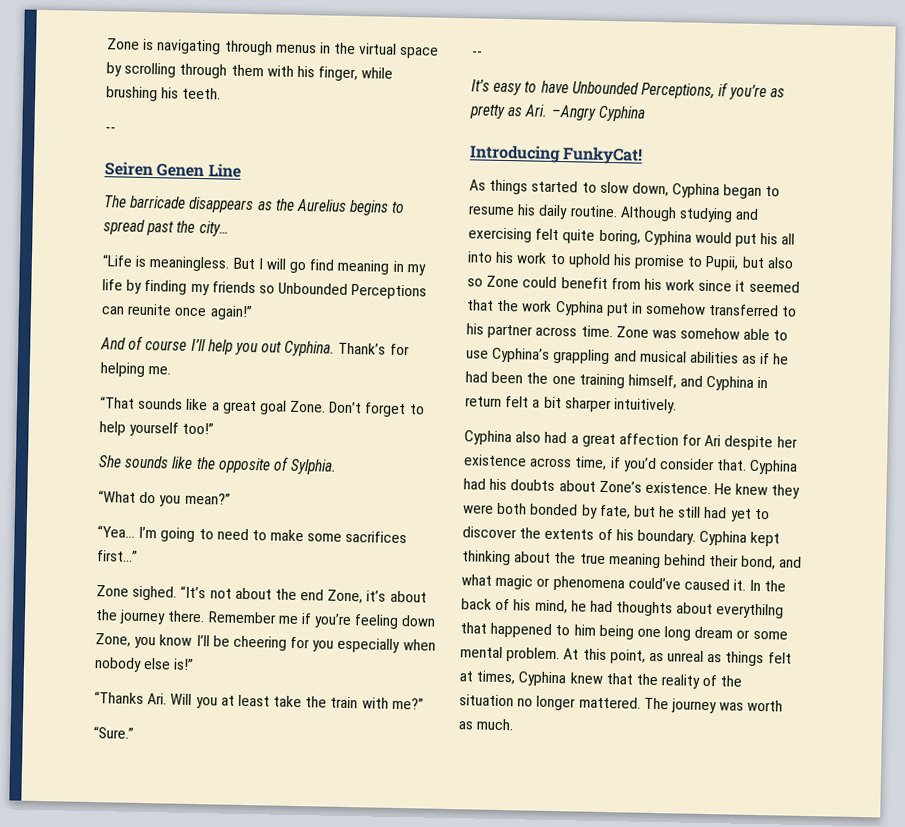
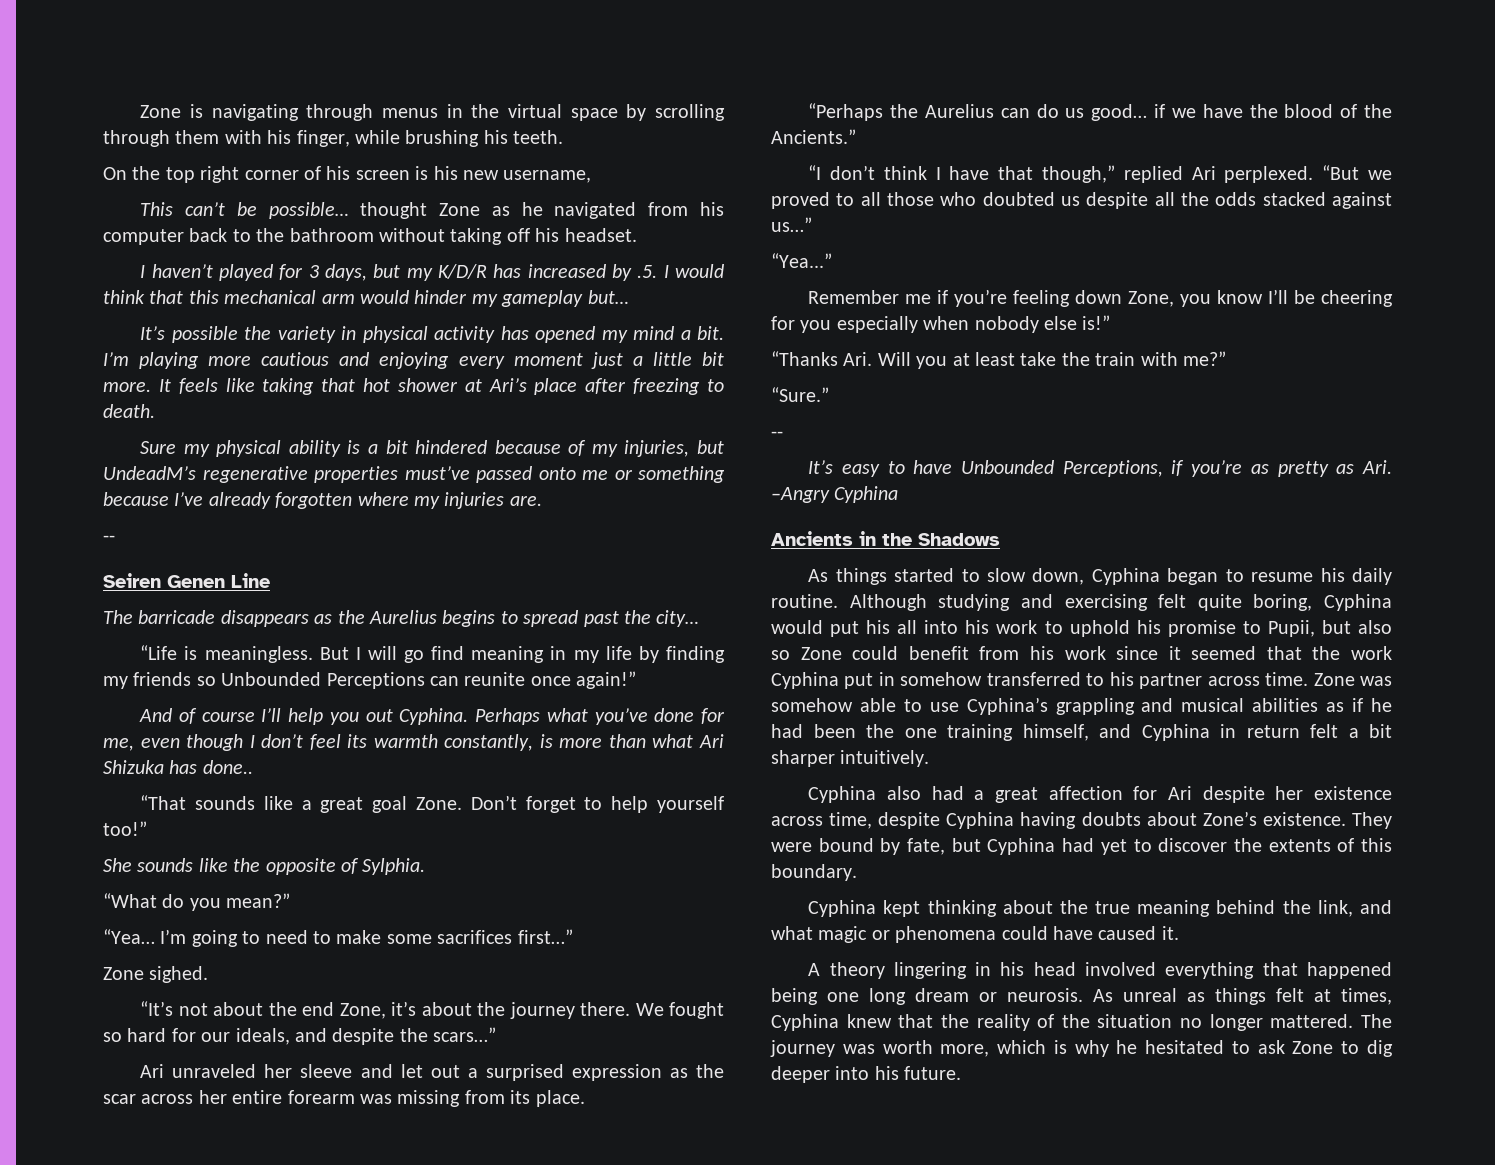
+ On the top right corner of his screen is his new username,
+ This can’t be possible… thought Zone as he navigated from his computer back to the bathroom without taking off his headset.
+ I haven’t played for 3 days, but my K/D/R has increased by .5. I would think that this mechanical arm would hinder my gameplay but…
+ It’s possible the variety in physical activity has opened my mind a bit. I’m playing more cautious and enjoying every moment just a little bit more. It feels like taking that hot shower at Ari’s place after freezing to death.
+ Sure my physical ability is a bit hindered because of my injuries, but UndeadM’s regenerative properties must’ve passed onto me or something because I’ve already forgotten where my injuries are.
- Thank’s for helping me.
+ Perhaps what you’ve done for me, even though I don’t feel its warmth constantly, is more than what Ari Shizuka has done..
- Zone sighed. “It’s not about the end Zone, it’s about the journey there. Remember me if you’re feeling down Zone, you know I’ll be cheering for you especially when nobody else is!”
+ Zone sighed.
+ “It’s not about the end Zone, it’s about the journey there. We fought so hard for our ideals, and despite the scars…”
+ Ari unraveled her sleeve and let out a surprised expression as the scar across her entire forearm was missing from its place.
+ “Perhaps the Aurelius can do us good… if we have the blood of the Ancients.”
+ “I don’t think I have that though,” replied Ari perplexed. “But we proved to all those who doubted us despite all the odds stacked against us…”
+ “Yea...”
+ Remember me if you’re feeling down Zone, you know I’ll be cheering for you especially when nobody else is!”
- Introducing FunkyCat!
+ Ancients in the Shadows
- Cyphina also had a great affection for Ari despite her existence across time, if you’d consider that. Cyphina had his doubts about Zone’s existence. He knew they were both bonded by fate, but he still had yet to discover the extents of his boundary. Cyphina kept thinking about the true meaning behind their bond, and what magic or phenomena could’ve caused it. In the back of his mind, he had thoughts about everythilng that happened to him being one long dream or some mental problem. At this point, as unreal as things felt at times, Cyphina knew that the reality of the situation no longer mattered.
+ Cyphina also had a great affection for Ari despite her existence across time, despite Cyphina having doubts about Zone’s existence. They were bound by fate, but Cyphina had yet to discover the extents of this boundary.
+ Cyphina kept thinking about the true meaning behind the link, and what magic or phenomena could have caused it.
+ A theory lingering in his head involved everything that happened being one long dream or neurosis. As unreal as things felt at times, Cyphina knew that the reality of the situation no longer mattered.
- The journey was worth as much.
+ The journey was worth more, which is why he hesitated to ask Zone to dig deeper into his future.

